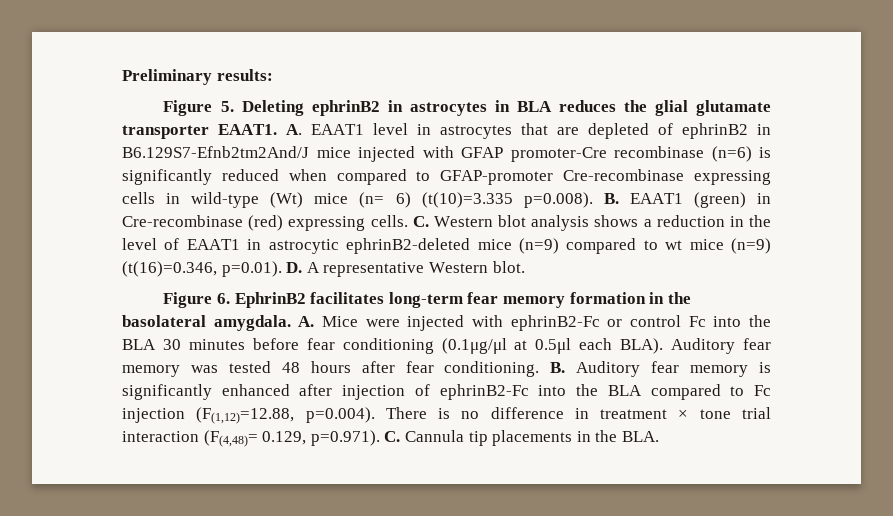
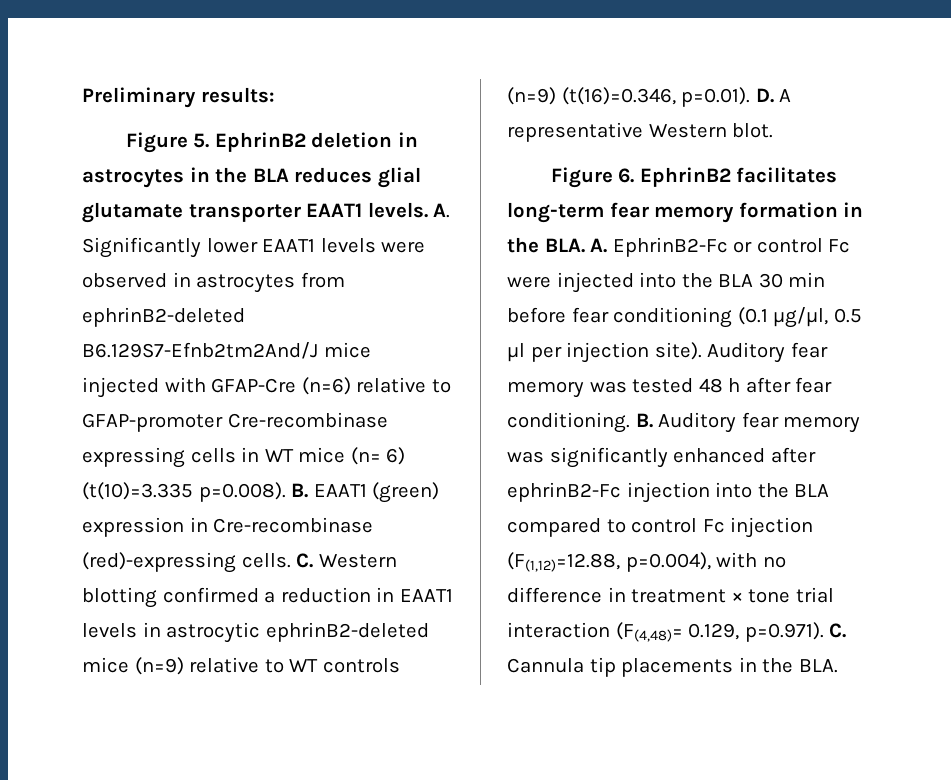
- Figure 5. Deleting ephrinB2 in astrocytes in BLA reduces the glial glutamate transporter EAAT1. A. EAAT1 level in astrocytes that are depleted of ephrinB2 in B6.129S7-Efnb2tm2And/J mice injected with GFAP promoter-Cre recombinase (n=6) is significantly reduced when compared to GFAP-promoter Cre-recombinase expressing cells in wild-type (Wt) mice (n= 6) (t(10)=3.335 p=0.008). B. EAAT1 (green) in Cre-recombinase (red) expressing cells.
+ Figure 5. EphrinB2 deletion in astrocytes in the BLA reduces glial glutamate transporter EAAT1 levels. A. Significantly lower EAAT1 levels were observed in astrocytes from ephrinB2-deleted B6.129S7-Efnb2tm2And/J mice injected with GFAP-Cre (n=6) relative to GFAP-promoter Cre-recombinase expressing cells in WT mice (n= 6) (t(10)=3.335 p=0.008). B. EAAT1 (green) expression in Cre-recombinase (red)-expressing cells.
- C. Western blot analysis shows a reduction in the level of EAAT1 in astrocytic ephrinB2-deleted mice (n=9) compared to wt mice (n=9) (t(16)=0.346, p=0.01). D. A representative Western blot.
+ C. Western blotting confirmed a reduction in EAAT1 levels in astrocytic ephrinB2-deleted mice (n=9) relative to WT controls (n=9) (t(16)=0.346, p=0.01). D. A representative Western blot.
- Figure 6. EphrinB2 facilitates long-term fear memory formation in the basolateral amygdala. A. Mice were injected with ephrinB2-Fc or control Fc into the BLA 30 minutes before fear conditioning (0.1μg/μl at 0.5μl each BLA).
+ Figure 6. EphrinB2 facilitates long-term fear memory formation in the BLA. A. EphrinB2-Fc or control Fc were injected into the BLA 30 min before fear conditioning (0.1 μg/μl, 0.5 μl per injection site).
- Auditory fear memory was tested 48 hours after fear conditioning.
+ Auditory fear memory was tested 48 h after fear conditioning.
- B. Auditory fear memory is significantly enhanced after injection of ephrinB2-Fc into the BLA compared to Fc injection (F(1,12)=12.88, p=0.004). There is no difference in treatment × tone trial interaction (F(4,48)= 0.129, p=0.971). C. Cannula tip placements in the BLA.
+ B. Auditory fear memory was significantly enhanced after ephrinB2-Fc injection into the BLA compared to control Fc injection (F(1,12)=12.88, p=0.004), with no difference in treatment × tone trial interaction (F(4,48)= 0.129, p=0.971). C. Cannula tip placements in the BLA.

